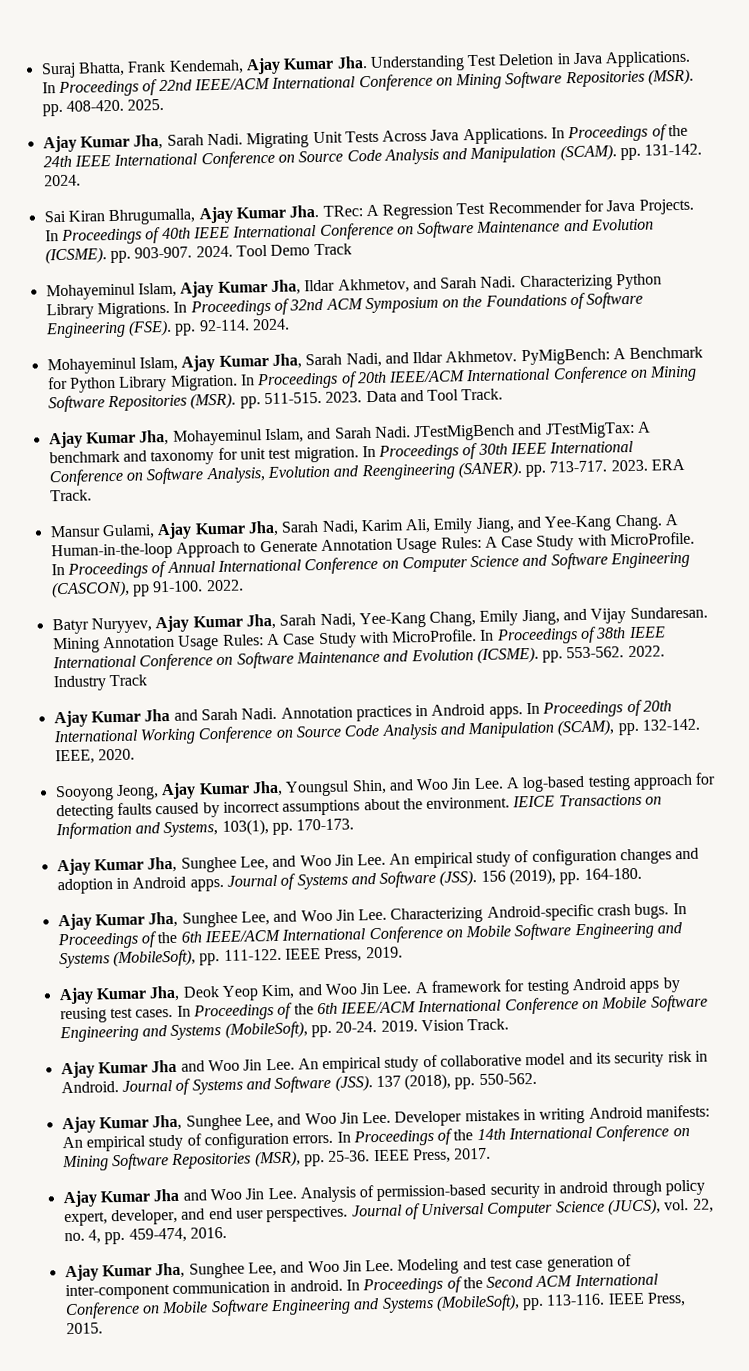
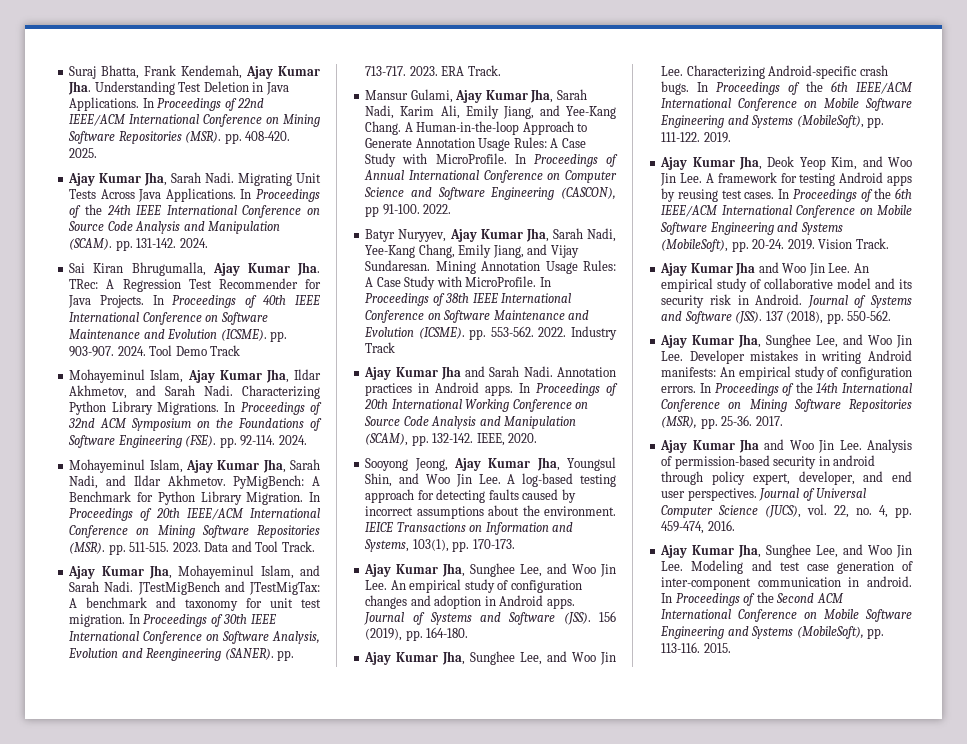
- In Proceedings of the 6th IEEE/ACM International Conference on Mobile Software Engineering and Systems (MobileSoft), pp. 111-122. IEEE Press, 2019.
+ In Proceedings of the 6th IEEE/ACM International Conference on Mobile Software Engineering and Systems (MobileSoft), pp. 111-122. 2019.
- IEEE Press, 2017.
+ 2017.
- IEEE Press, 2015.
+ 2015.

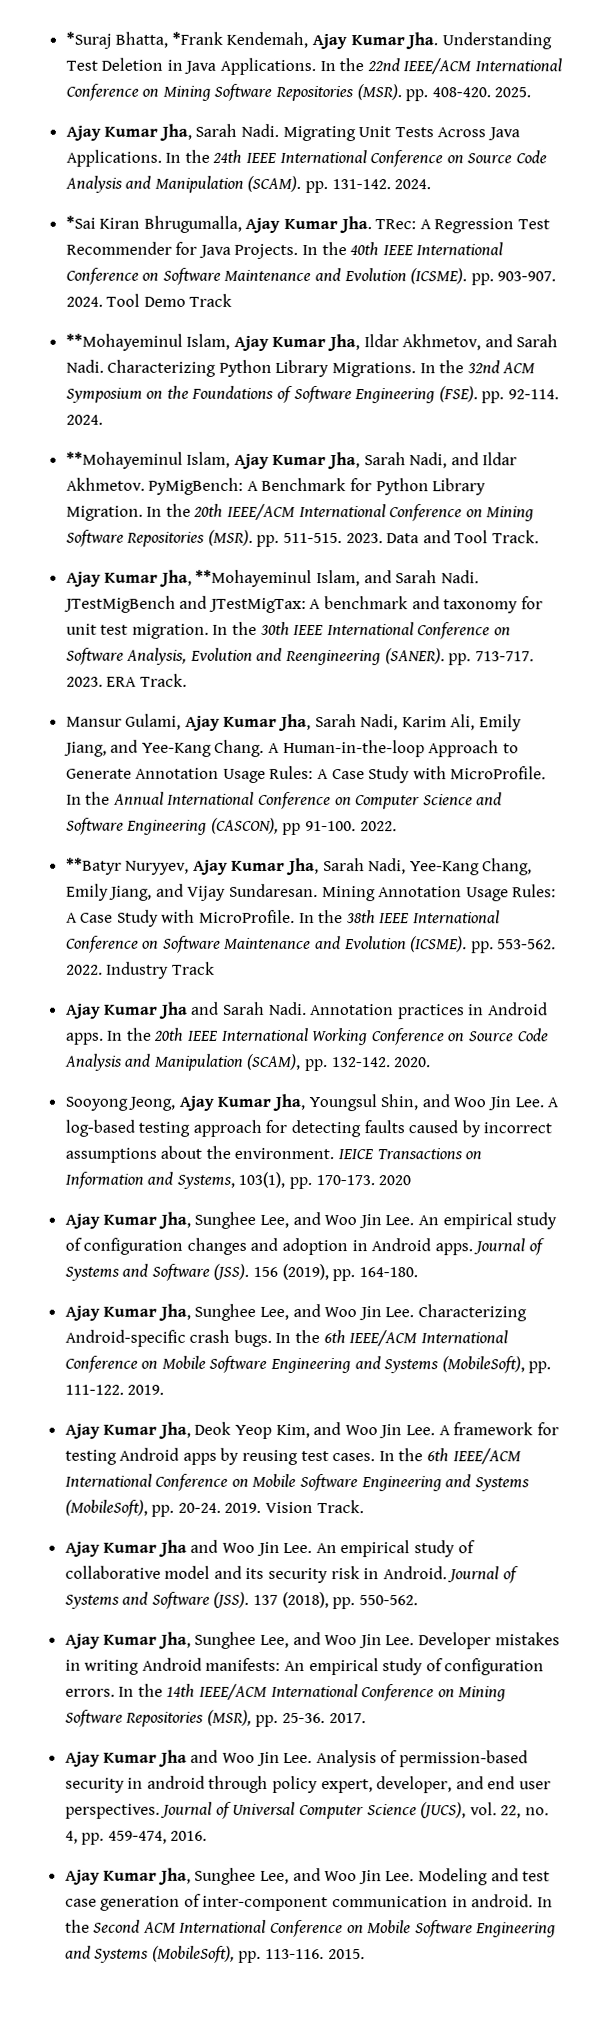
- Suraj Bhatta, Frank Kendemah, Ajay Kumar Jha. Understanding Test Deletion in Java Applications.
+ *Suraj Bhatta, *Frank Kendemah, Ajay Kumar Jha. Understanding Test Deletion in Java Applications.
- In Proceedings of 22nd IEEE/ACM International Conference on Mining Software Repositories (MSR). pp. 408-420.
+ In the 22nd IEEE/ACM International Conference on Mining Software Repositories (MSR). pp. 408-420.
- In Proceedings of the 24th IEEE International Conference on Source Code Analysis and Manipulation (SCAM). pp. 131-142.
+ In the 24th IEEE International Conference on Source Code Analysis and Manipulation (SCAM). pp. 131-142.
- Sai Kiran Bhrugumalla, Ajay Kumar Jha. TRec: A Regression Test Recommender for Java Projects.
+ *Sai Kiran Bhrugumalla, Ajay Kumar Jha. TRec: A Regression Test Recommender for Java Projects.
- In Proceedings of 40th IEEE International Conference on Software Maintenance and Evolution (ICSME). pp. 903-907.
+ In the 40th IEEE International Conference on Software Maintenance and Evolution (ICSME). pp. 903-907.
- Mohayeminul Islam, Ajay Kumar Jha, Ildar Akhmetov, and Sarah Nadi.
+ **Mohayeminul Islam, Ajay Kumar Jha, Ildar Akhmetov, and Sarah Nadi.
- In Proceedings of 32nd ACM Symposium on the Foundations of Software Engineering (FSE). pp. 92-114.
+ In the 32nd ACM Symposium on the Foundations of Software Engineering (FSE). pp. 92-114.
- Mohayeminul Islam, Ajay Kumar Jha, Sarah Nadi, and Ildar Akhmetov.
+ **Mohayeminul Islam, Ajay Kumar Jha, Sarah Nadi, and Ildar Akhmetov.
- In Proceedings of 20th IEEE/ACM International Conference on Mining Software Repositories (MSR). pp. 511-515.
+ In the 20th IEEE/ACM International Conference on Mining Software Repositories (MSR). pp. 511-515.
- Ajay Kumar Jha, Mohayeminul Islam, and Sarah Nadi.
+ Ajay Kumar Jha, **Mohayeminul Islam, and Sarah Nadi.
- In Proceedings of 30th IEEE International Conference on Software Analysis, Evolution and Reengineering (SANER). pp. 713-717.
+ In the 30th IEEE International Conference on Software Analysis, Evolution and Reengineering (SANER). pp. 713-717.
- In Proceedings of Annual International Conference on Computer Science and Software Engineering (CASCON), pp 91-100.
+ In the Annual International Conference on Computer Science and Software Engineering (CASCON), pp 91-100.
- Batyr Nuryyev, Ajay Kumar Jha, Sarah Nadi, Yee-Kang Chang, Emily Jiang, and Vijay Sundaresan.
+ **Batyr Nuryyev, Ajay Kumar Jha, Sarah Nadi, Yee-Kang Chang, Emily Jiang, and Vijay Sundaresan.
- In Proceedings of 38th IEEE International Conference on Software Maintenance and Evolution (ICSME). pp. 553-562.
+ In the 38th IEEE International Conference on Software Maintenance and Evolution (ICSME). pp. 553-562.
- In Proceedings of 20th International Working Conference on Source Code Analysis and Manipulation (SCAM), pp. 132-142.
+ In the 20th IEEE International Working Conference on Source Code Analysis and Manipulation (SCAM), pp. 132-142.
- IEEE, 2020.
+ 2020.
+ 2020
- In Proceedings of the 6th IEEE/ACM International Conference on Mobile Software Engineering and Systems (MobileSoft), pp. 111-122.
+ In the 6th IEEE/ACM International Conference on Mobile Software Engineering and Systems (MobileSoft), pp. 111-122.
- In Proceedings of the 6th IEEE/ACM International Conference on Mobile Software Engineering and Systems (MobileSoft), pp. 20-24.
+ In the 6th IEEE/ACM International Conference on Mobile Software Engineering and Systems (MobileSoft), pp. 20-24.
- In Proceedings of the 14th International Conference on Mining Software Repositories (MSR), pp. 25-36.
+ In the 14th IEEE/ACM International Conference on Mining Software Repositories (MSR), pp. 25-36.
- In Proceedings of the Second ACM International Conference on Mobile Software Engineering and Systems (MobileSoft), pp. 113-116.
+ In the Second ACM International Conference on Mobile Software Engineering and Systems (MobileSoft), pp. 113-116.

